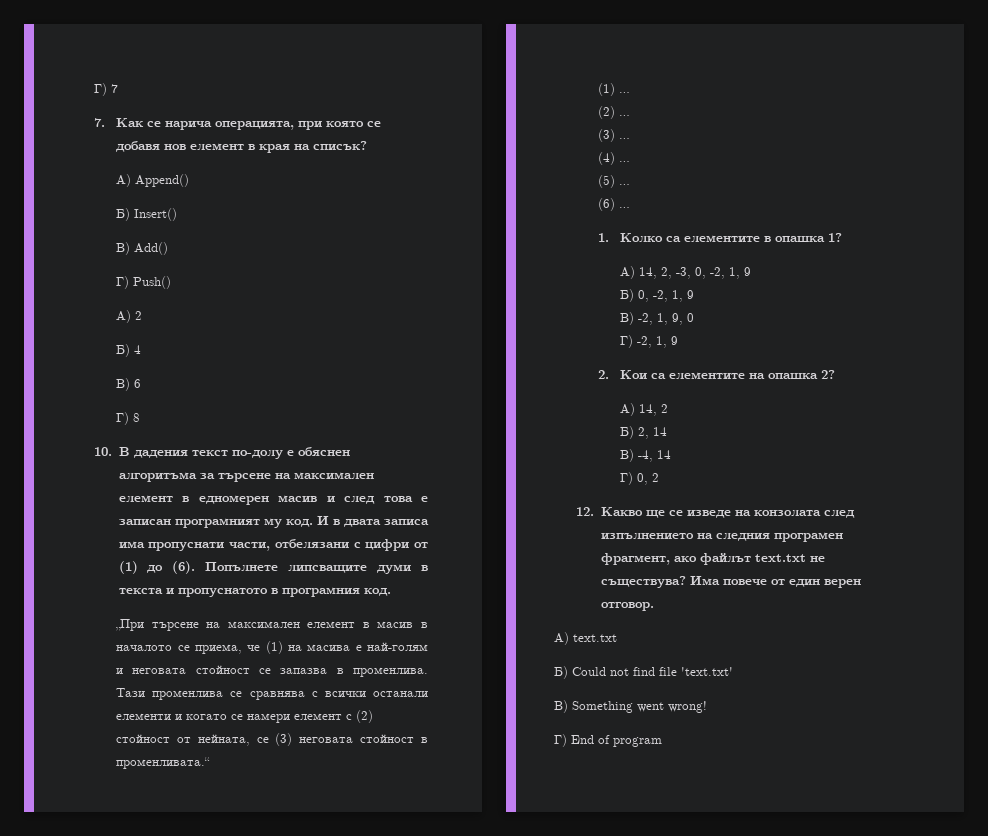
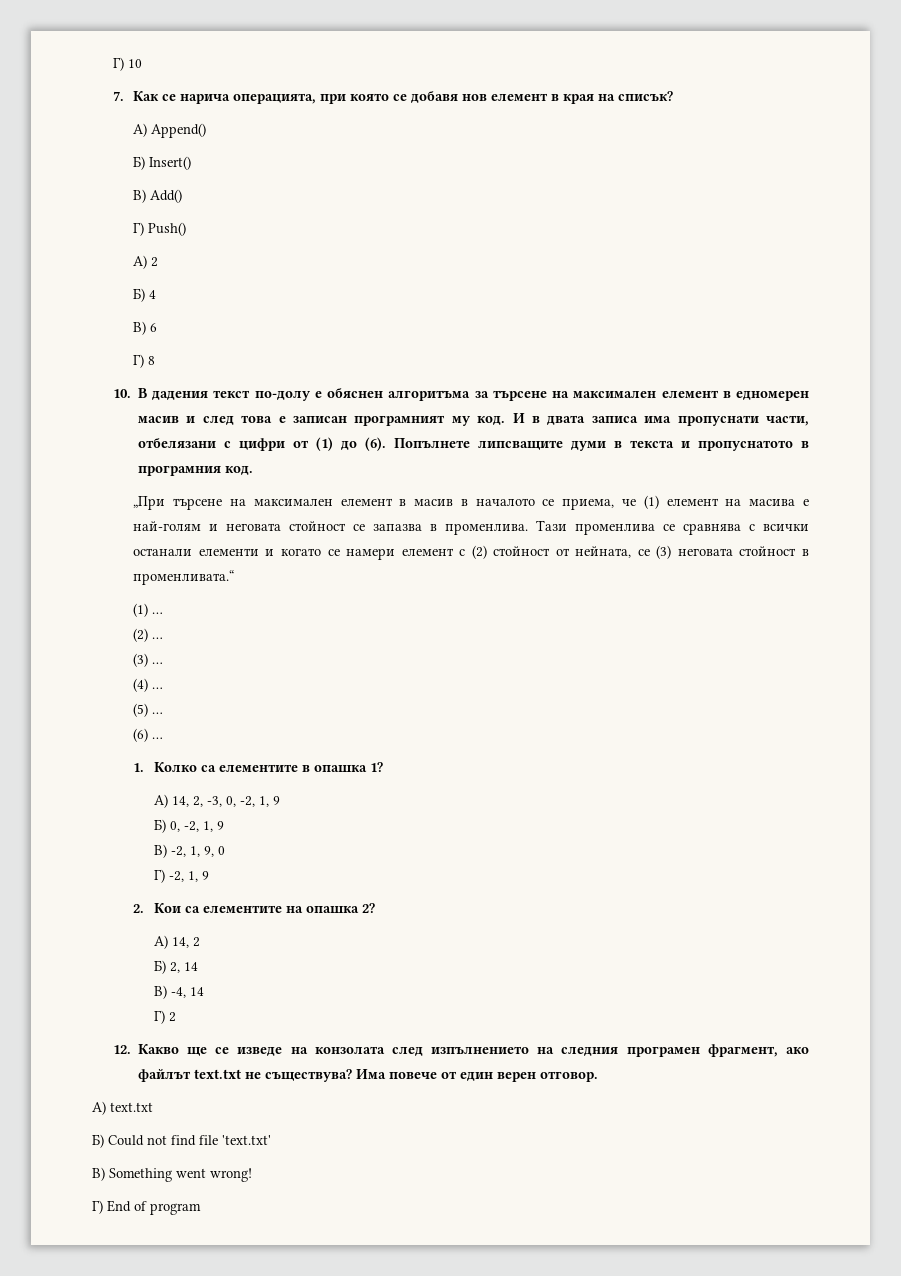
- Г) 7
+ Г) 10
- „При търсене на максимален елемент в масив в началото се приема, че (1) на масива е най-голям и неговата стойност се запазва в променлива.
+ „При търсене на максимален елемент в масив в началото се приема, че (1) елемент на масива е най-голям и неговата стойност се запазва в променлива.
- Г) 0, 2
+ Г) 2

